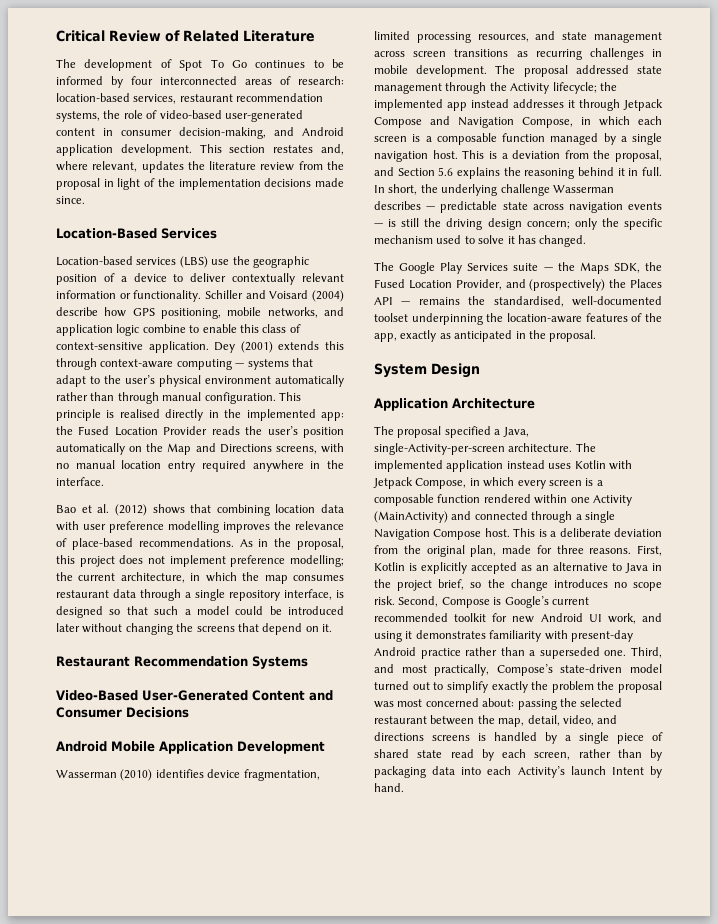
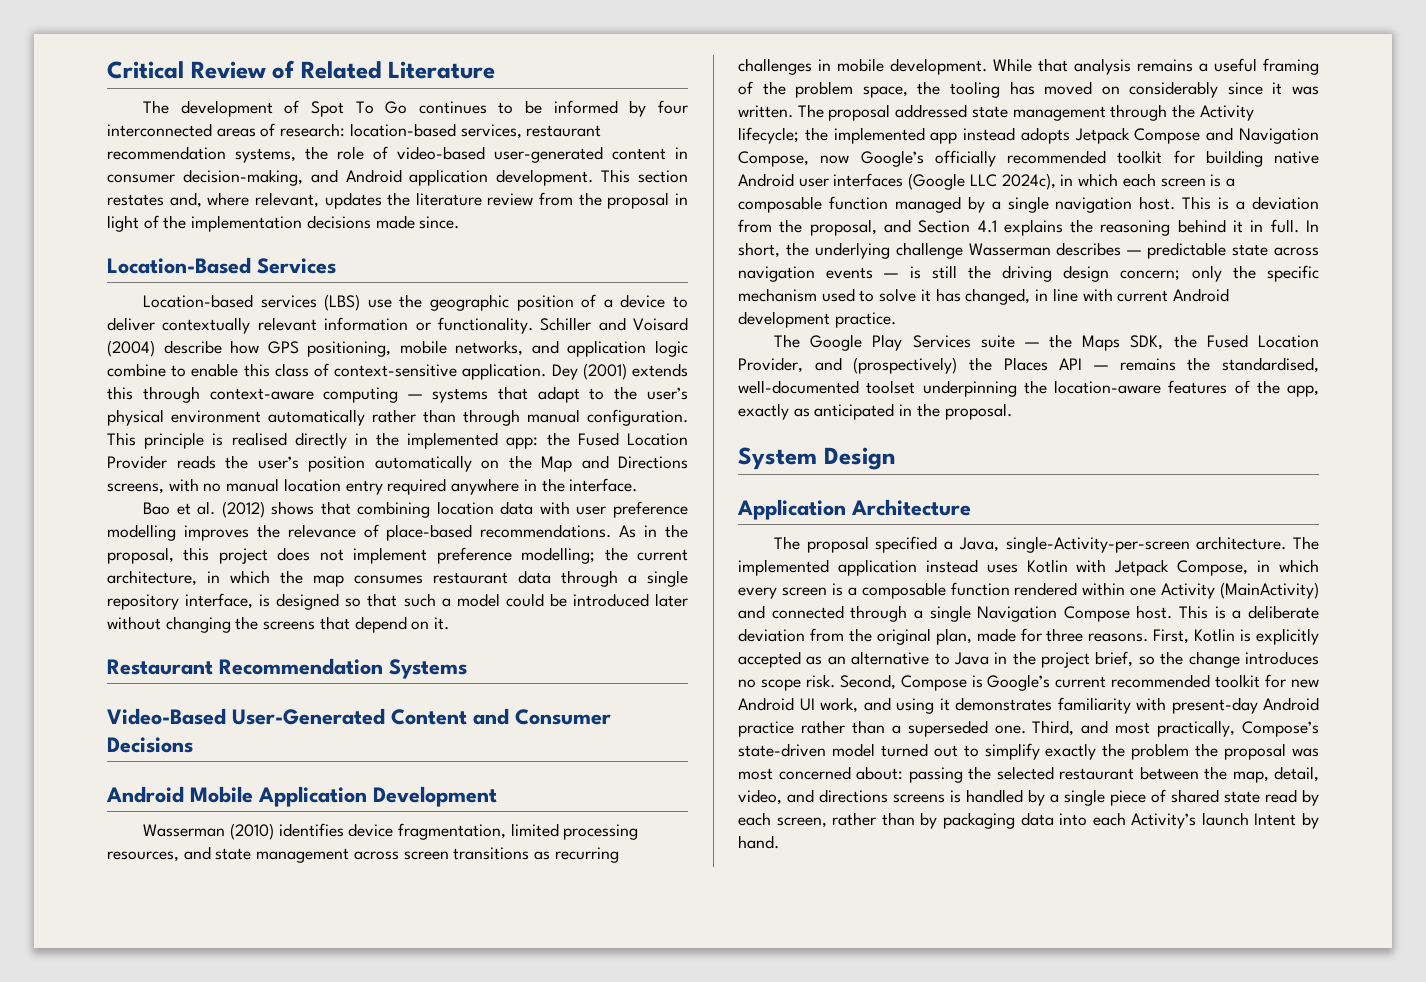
+ While that analysis remains a useful framing of the problem space, the tooling has moved on considerably since it was written.
- The proposal addressed state management through the Activity lifecycle; the implemented app instead addresses it through Jetpack Compose and Navigation Compose, in which each screen is a composable function managed by a single navigation host.
+ The proposal addressed state management through the Activity lifecycle; the implemented app instead adopts Jetpack Compose and Navigation Compose, now Google’s officially recommended toolkit for building native Android user interfaces (Google LLC 2024c), in which each screen is a composable function managed by a single navigation host.
- This is a deviation from the proposal, and Section 5.6 explains the reasoning behind it in full.
+ This is a deviation from the proposal, and Section 4.1 explains the reasoning behind it in full.
- In short, the underlying challenge Wasserman describes — predictable state across navigation events — is still the driving design concern; only the specific mechanism used to solve it has changed.
+ In short, the underlying challenge Wasserman describes — predictable state across navigation events — is still the driving design concern; only the specific mechanism used to solve it has changed, in line with current Android development practice.

